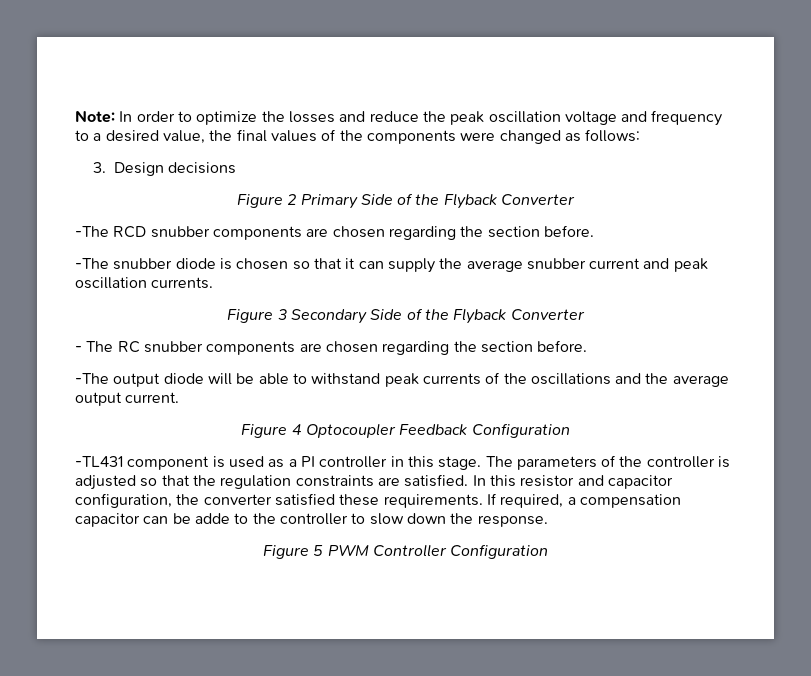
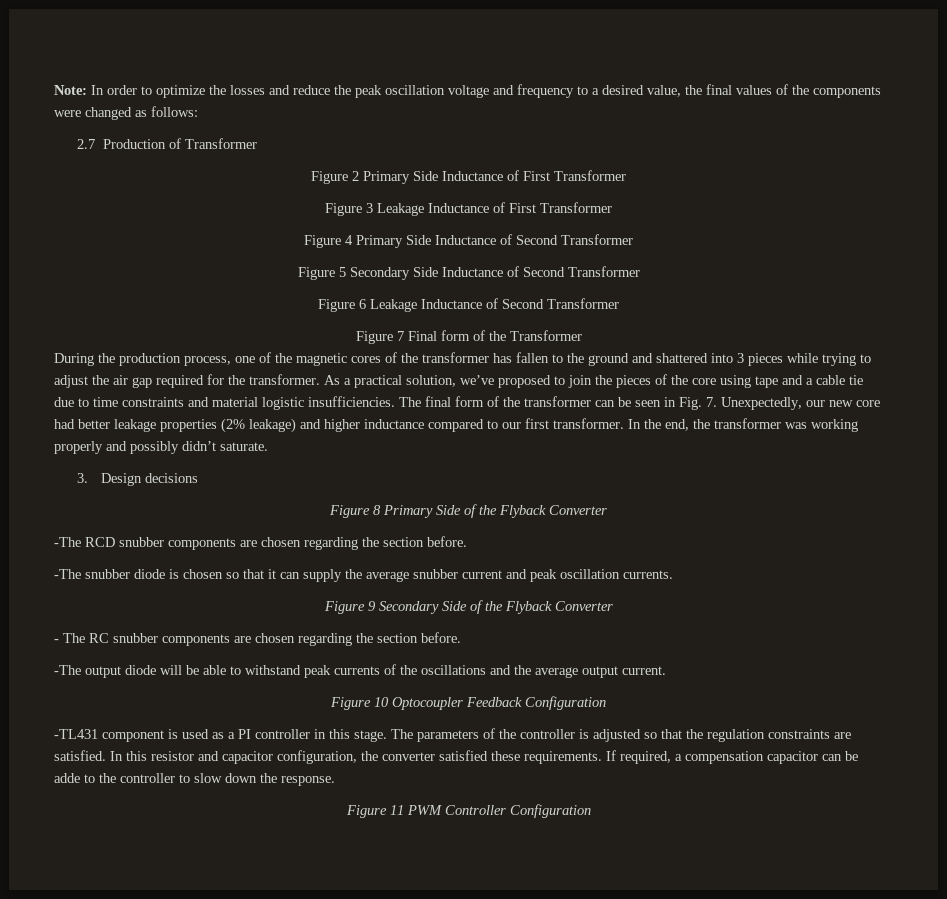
+ 2.7 Production of Transformer
+ Figure 2 Primary Side Inductance of First Transformer
+ Figure 3 Leakage Inductance of First Transformer
+ Figure 4 Primary Side Inductance of Second Transformer
+ Figure 5 Secondary Side Inductance of Second Transformer
+ Figure 6 Leakage Inductance of Second Transformer
+ Figure 7 Final form of the Transformer
+ During the production process, one of the magnetic cores of the transformer has fallen to the ground and shattered into 3 pieces while trying to adjust the air gap required for the transformer. As a practical solution, we’ve proposed to join the pieces of the core using tape and a cable tie due to time constraints and material logistic insufficiencies. The final form of the transformer can be seen in Fig. 7. Unexpectedly, our new core had better leakage properties (2% leakage) and higher inductance compared to our first transformer. In the end, the transformer was working properly and possibly didn’t saturate.
- Figure 2 Primary Side of the Flyback Converter
+ Figure 8 Primary Side of the Flyback Converter
- Figure 3 Secondary Side of the Flyback Converter
+ Figure 9 Secondary Side of the Flyback Converter
- Figure 4 Optocoupler Feedback Configuration
+ Figure 10 Optocoupler Feedback Configuration
- Figure 5 PWM Controller Configuration
+ Figure 11 PWM Controller Configuration

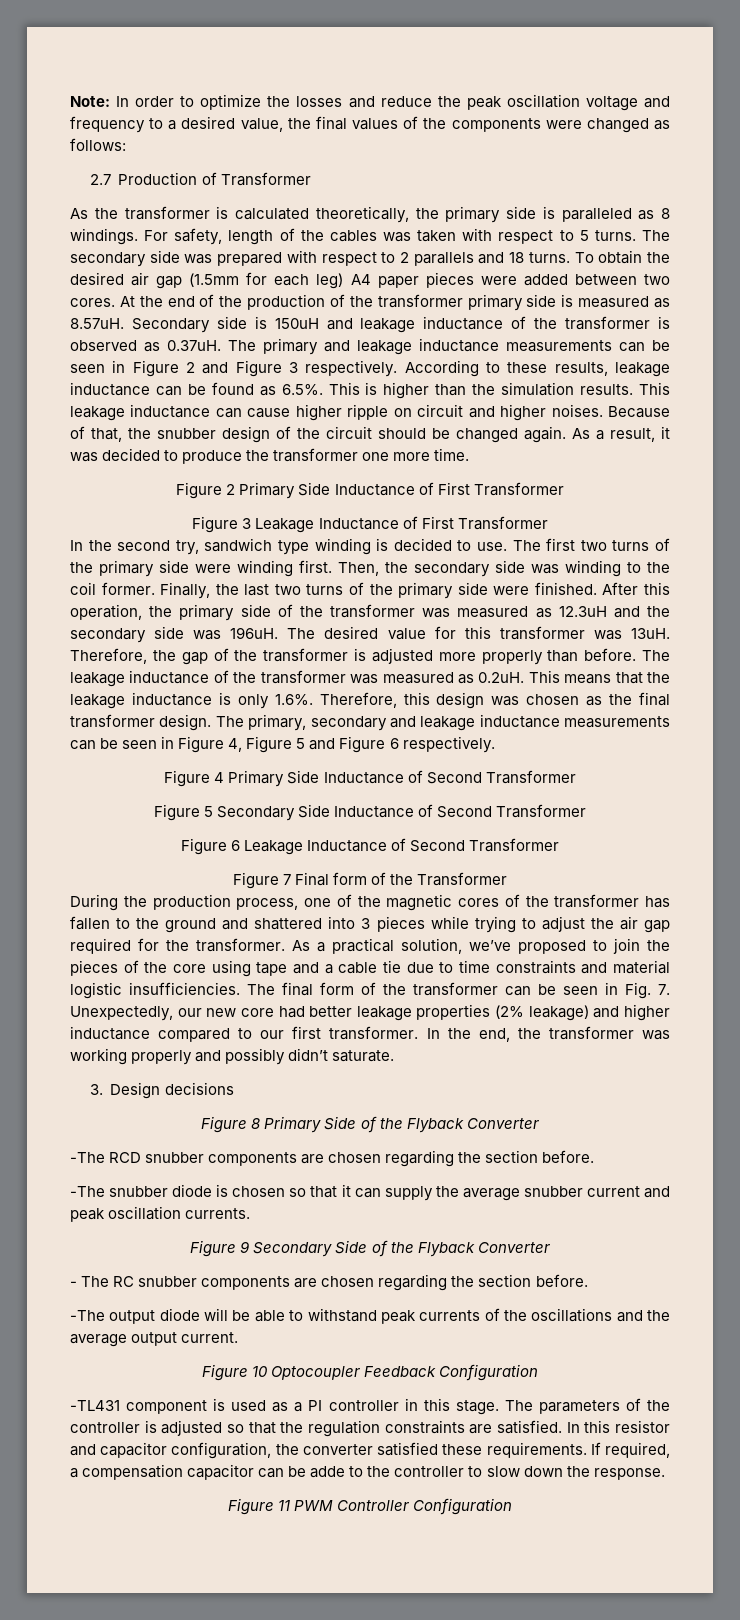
+ As the transformer is calculated theoretically, the primary side is paralleled as 8 windings. For safety, length of the cables was taken with respect to 5 turns. The secondary side was prepared with respect to 2 parallels and 18 turns. To obtain the desired air gap (1.5mm for each leg) A4 paper pieces were added between two cores. At the end of the production of the transformer primary side is measured as 8.57uH. Secondary side is 150uH and leakage inductance of the transformer is observed as 0.37uH. The primary and leakage inductance measurements can be seen in Figure 2 and Figure 3 respectively. According to these results, leakage inductance can be found as 6.5%. This is higher than the simulation results. This leakage inductance can cause higher ripple on circuit and higher noises. Because of that, the snubber design of the circuit should be changed again. As a result, it was decided to produce the transformer one more time.
+ In the second try, sandwich type winding is decided to use. The first two turns of the primary side were winding first. Then, the secondary side was winding to the coil former. Finally, the last two turns of the primary side were finished. After this operation, the primary side of the transformer was measured as 12.3uH and the secondary side was 196uH. The desired value for this transformer was 13uH. Therefore, the gap of the transformer is adjusted more properly than before. The leakage inductance of the transformer was measured as 0.2uH. This means that the leakage inductance is only 1.6%. Therefore, this design was chosen as the final transformer design. The primary, secondary and leakage inductance measurements can be seen in Figure 4, Figure 5 and Figure 6 respectively.

